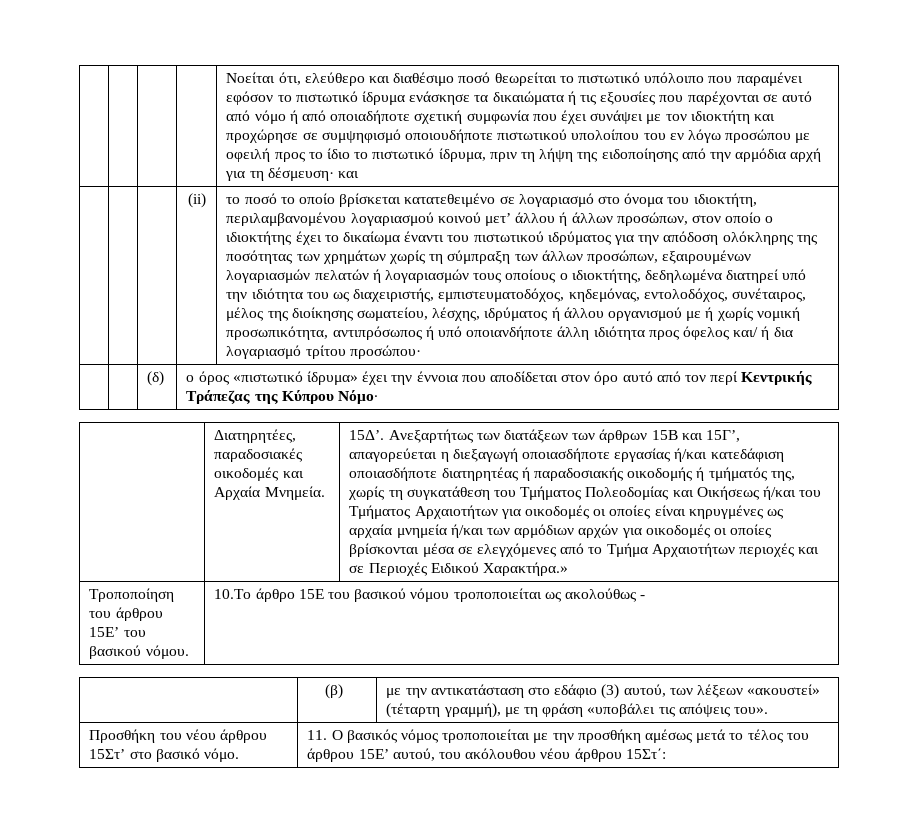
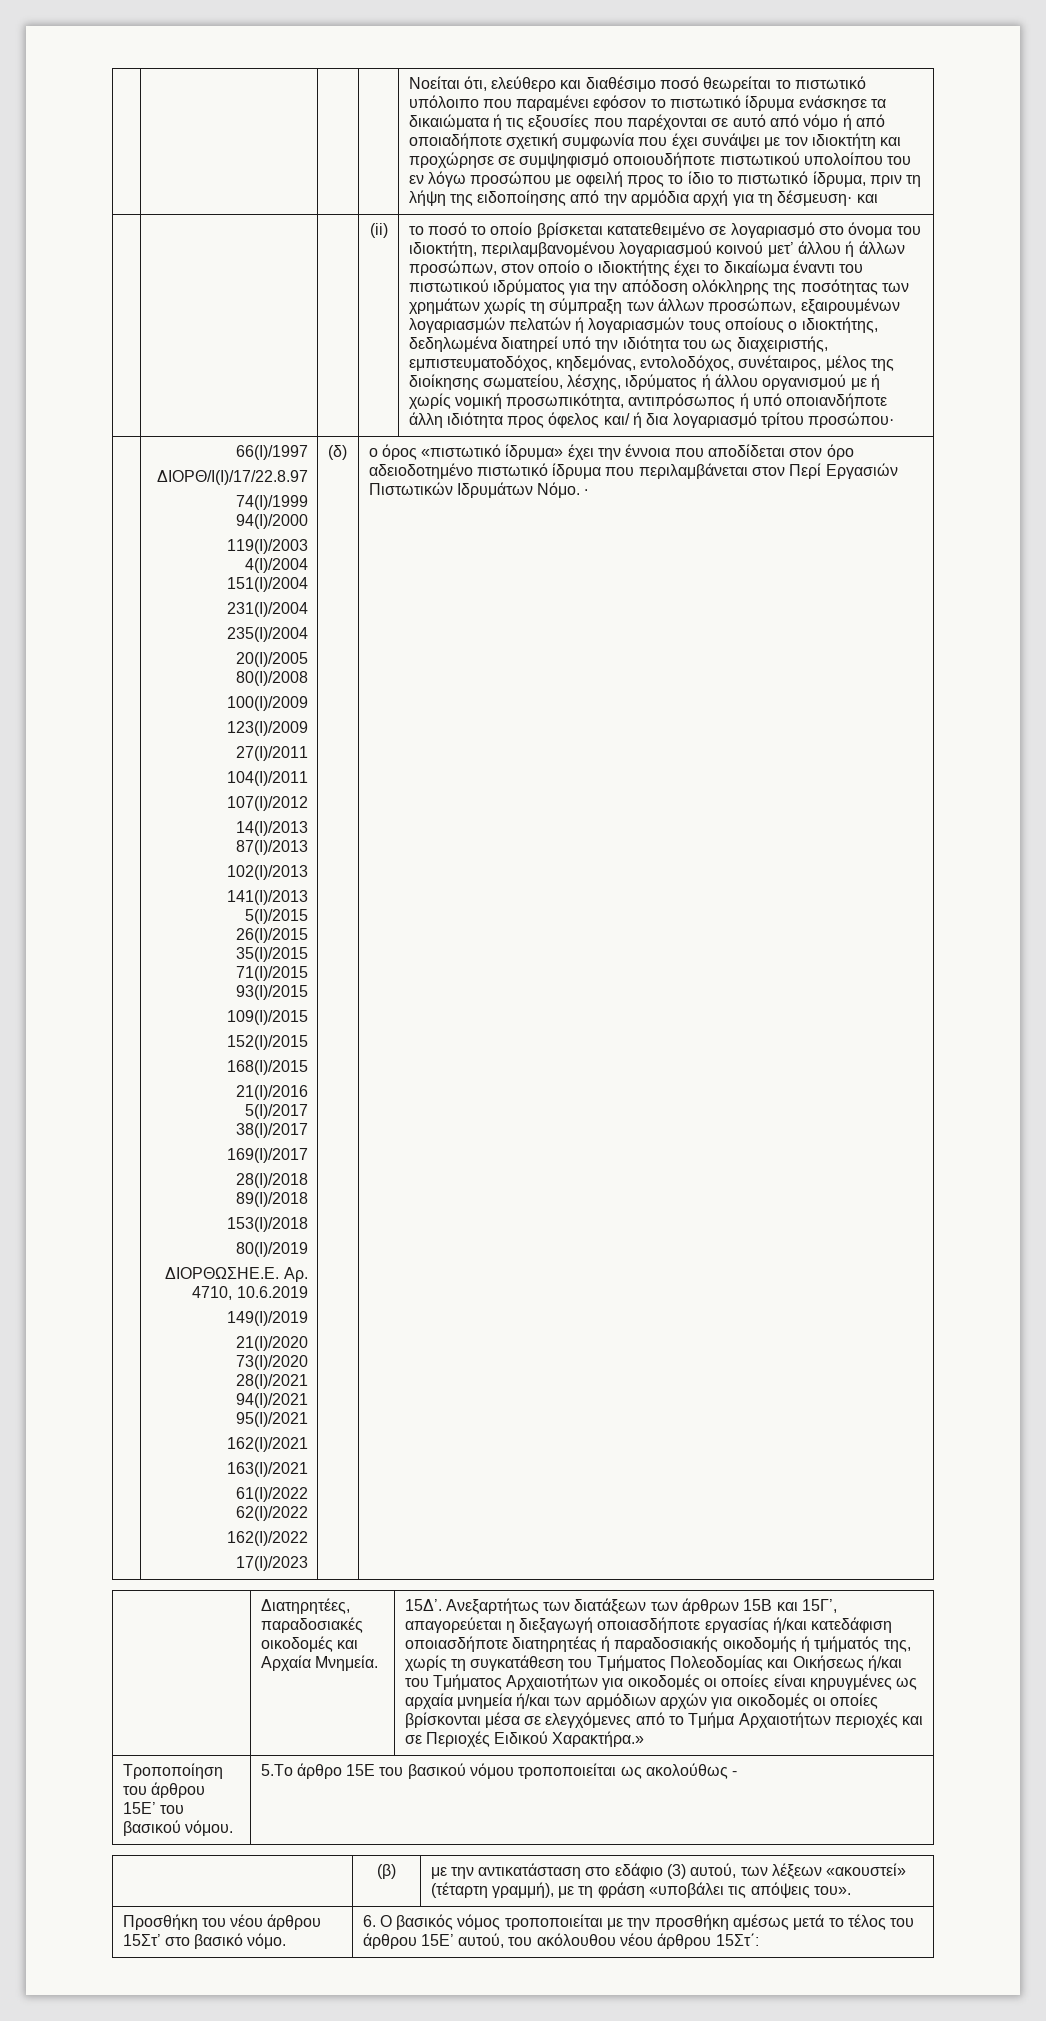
+ 66(I)/1997
+ ΔΙΟΡΘ/I(I)/17/22.8.97
+ 74(I)/1999
+ 94(I)/2000
+ 119(I)/2003
+ 4(I)/2004
+ 151(I)/2004
+ 231(I)/2004
+ 235(I)/2004
+ 20(I)/2005
+ 80(I)/2008
+ 100(I)/2009
+ 123(I)/2009
+ 27(I)/2011
+ 104(I)/2011
+ 107(I)/2012
+ 14(Ι)/2013
+ 87(Ι)/2013
+ 102(I)/2013
+ 141(I)/2013
+ 5(I)/2015
+ 26(Ι)/2015
+ 35(I)/2015
+ 71(Ι)/2015
+ 93(I)/2015
+ 109(I)/2015
+ 152(I)/2015
+ 168(I)/2015
+ 21(Ι)/2016
+ 5(I)/2017
+ 38(I)/2017
+ 169(I)/2017
+ 28(I)/2018
+ 89(I)/2018
+ 153(I)/2018
+ 80(I)/2019
+ ΔΙΟΡΘΩΣΗΕ.Ε. Αρ. 4710, 10.6.2019
+ 149(I)/2019
+ 21(I)/2020
+ 73(I)/2020
+ 28(I)/2021
+ 94(I)/2021
+ 95(I)/2021
+ 162(I)/2021
+ 163(I)/2021
+ 61(I)/2022
+ 62(I)/2022
+ 162(I)/2022
+ 17(I)/2023
- ο όρος «πιστωτικό ίδρυμα» έχει την έννοια που αποδίδεται στον όρο αυτό από τον περί Κεντρικής Τράπεζας της Κύπρου Νόμο∙
+ ο όρος «πιστωτικό ίδρυμα» έχει την έννοια που αποδίδεται στον όρο αδειοδοτημένο πιστωτικό ίδρυμα που περιλαμβάνεται στον Περί Εργασιών Πιστωτικών Ιδρυμάτων Νόμο. ∙
- Τροποποίηση του άρθρου 15Ε’ του βασικού νόμου. | 10.Το άρθρο 15Ε του βασικού νόμου τροποποιείται ως ακολούθως -
+ Τροποποίηση του άρθρου 15Ε’ του βασικού νόμου. | 5.Το άρθρο 15Ε του βασικού νόμου τροποποιείται ως ακολούθως -
- Προσθήκη του νέου άρθρου 15Στ’ στο βασικό νόμο. | 11. Ο βασικός νόμος τροποποιείται με την προσθήκη αμέσως μετά το τέλος του άρθρου 15Ε’ αυτού, του ακόλουθου νέου άρθρου 15Στ΄:
+ Προσθήκη του νέου άρθρου 15Στ’ στο βασικό νόμο. | 6. Ο βασικός νόμος τροποποιείται με την προσθήκη αμέσως μετά το τέλος του άρθρου 15Ε’ αυτού, του ακόλουθου νέου άρθρου 15Στ΄:

